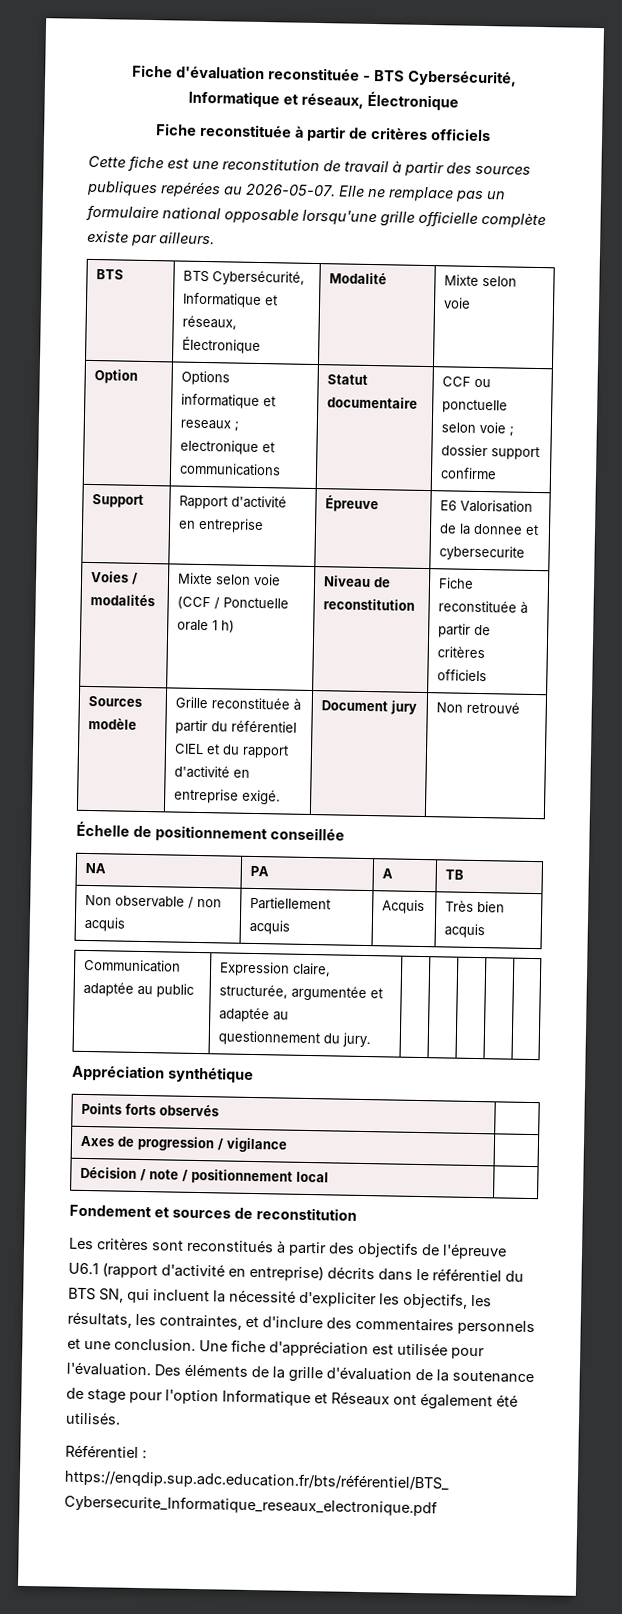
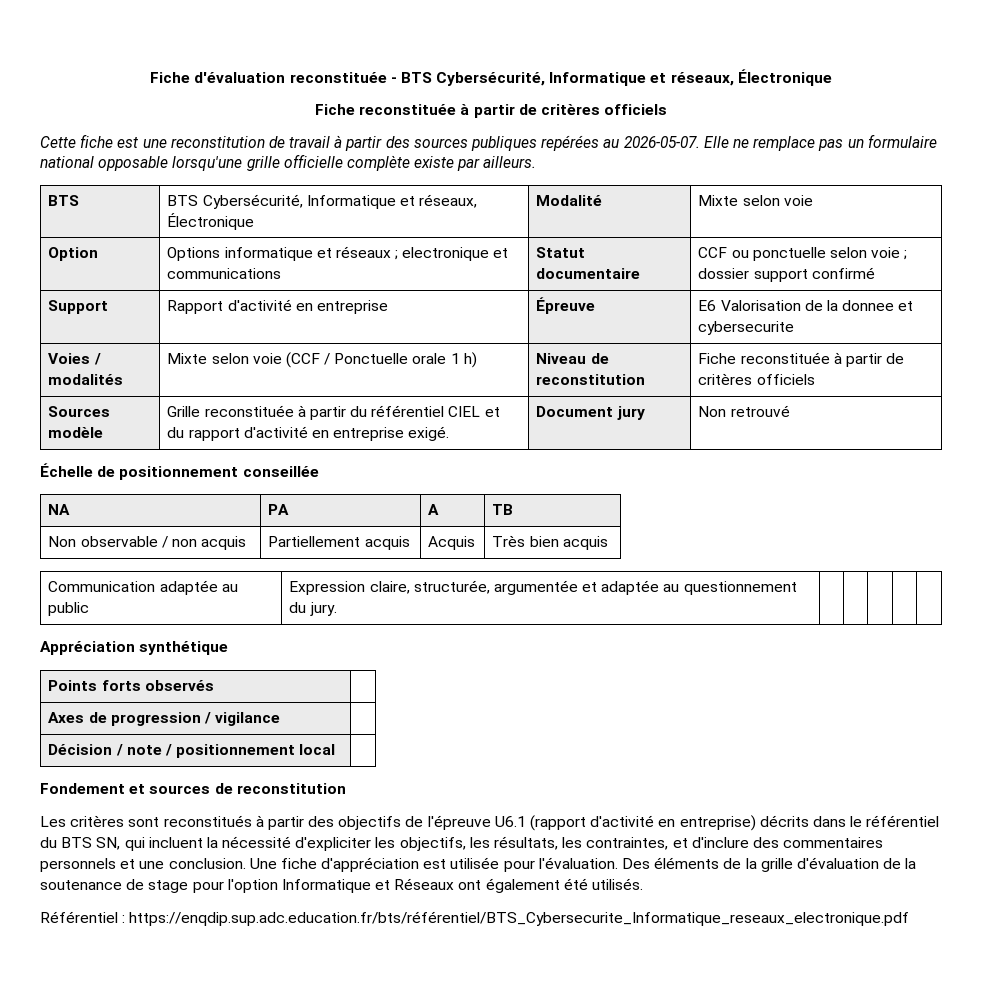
- Option | Options informatique et reseaux ; electronique et communications | Statut documentaire | CCF ou ponctuelle selon voie ; dossier support confirme
+ Option | Options informatique et réseaux ; electronique et communications | Statut documentaire | CCF ou ponctuelle selon voie ; dossier support confirmé

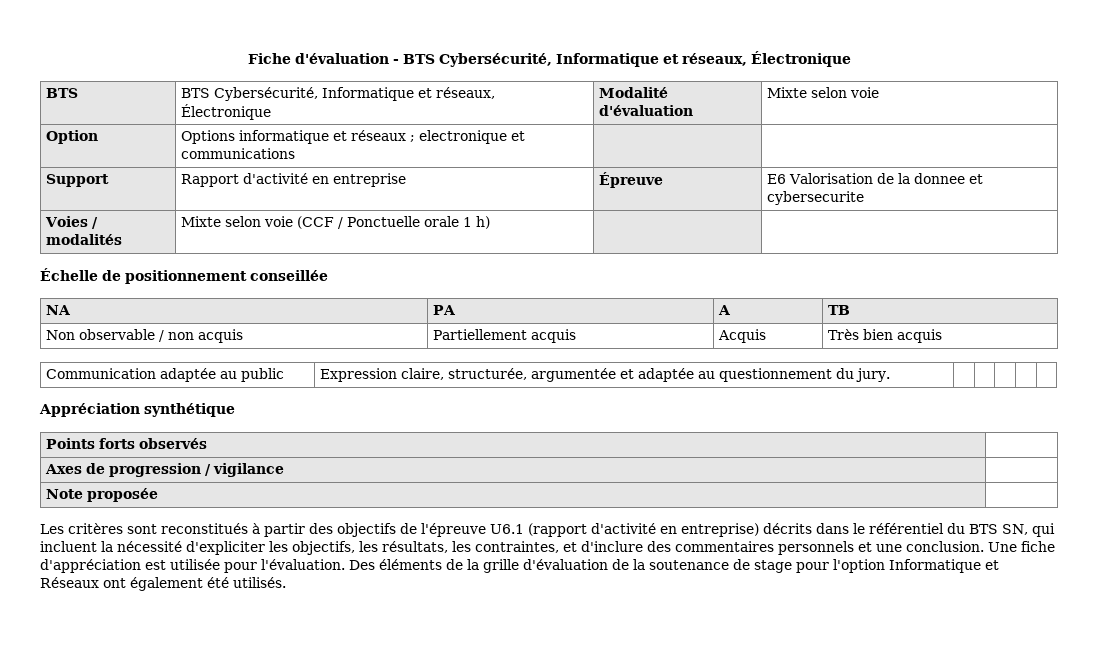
- Fiche d'évaluation reconstituée - BTS Cybersécurité, Informatique et réseaux, Électronique
- Fiche reconstituée à partir de critères officiels
- Cette fiche est une reconstitution de travail à partir des sources publiques repérées au 2026-05-07. Elle ne remplace pas un formulaire national opposable lorsqu'une grille officielle complète existe par ailleurs.
+ Fiche d'évaluation - BTS Cybersécurité, Informatique et réseaux, Électronique
- BTS | BTS Cybersécurité, Informatique et réseaux, Électronique | Modalité | Mixte selon voie
+ BTS | BTS Cybersécurité, Informatique et réseaux, Électronique | Modalité d'évaluation | Mixte selon voie
- Option | Options informatique et réseaux ; electronique et communications | Statut documentaire | CCF ou ponctuelle selon voie ; dossier support confirmé
+ Option | Options informatique et réseaux ; electronique et communications | |
- Voies / modalités | Mixte selon voie (CCF / Ponctuelle orale 1 h) | Niveau de reconstitution | Fiche reconstituée à partir de critères officiels
- Sources modèle | Grille reconstituée à partir du référentiel CIEL et du rapport d'activité en entreprise exigé. | Document jury | Non retrouvé
+ Voies / modalités | Mixte selon voie (CCF / Ponctuelle orale 1 h) | |
- Décision / note / positionnement local |
- Fondement et sources de reconstitution
+ Note proposée |
- Référentiel : https://enqdip.sup.adc.education.fr/bts/référentiel/BTS_Cybersecurite_Informatique_reseaux_electronique.pdf

